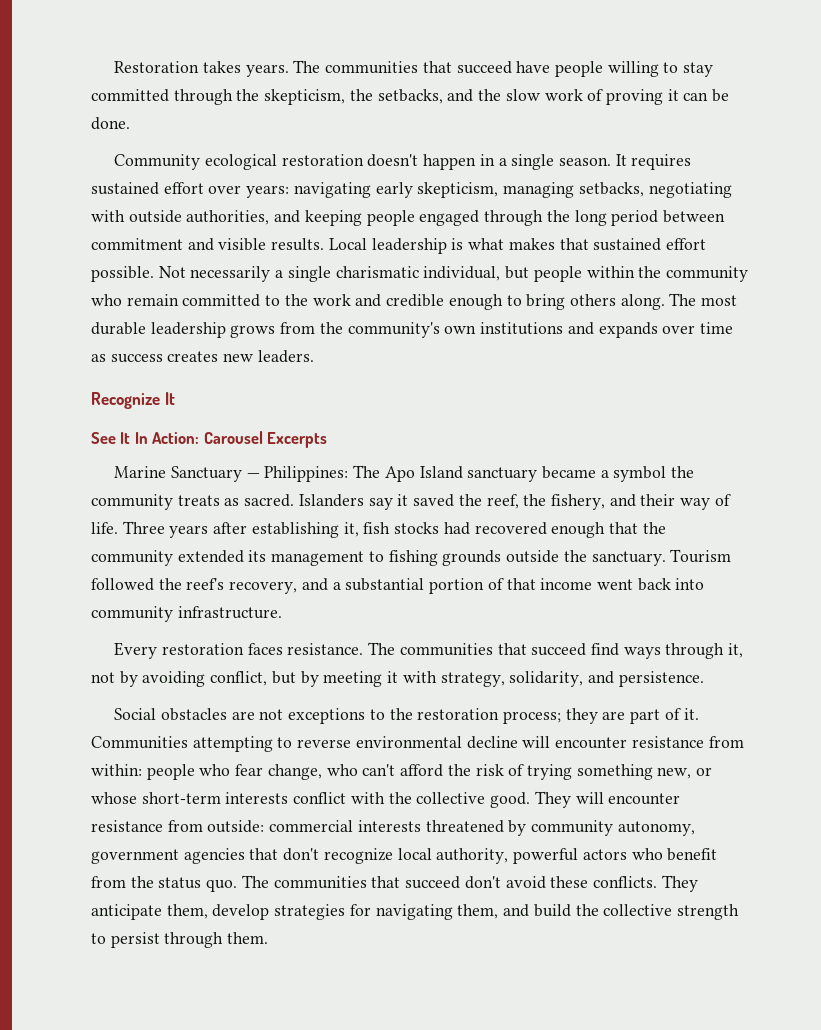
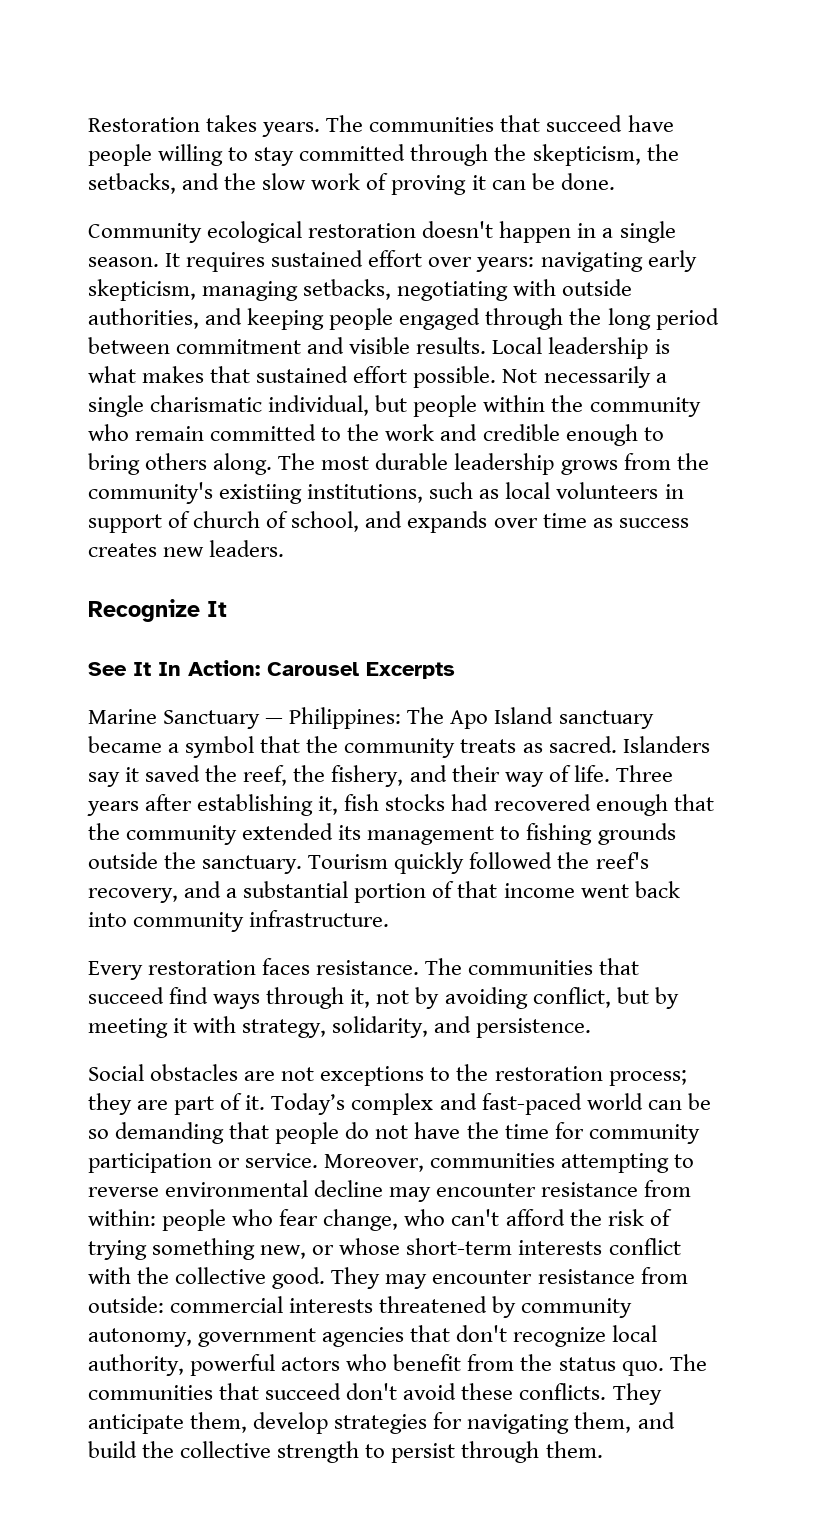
- The most durable leadership grows from the community's own institutions and expands over time as success creates new leaders.
+ The most durable leadership grows from the community's existiing institutions, such as local volunteers in support of church of school, and expands over time as success creates new leaders.
- Marine Sanctuary — Philippines: The Apo Island sanctuary became a symbol the community treats as sacred.
+ Marine Sanctuary — Philippines: The Apo Island sanctuary became a symbol that the community treats as sacred.
- Tourism followed the reef's recovery, and a substantial portion of that income went back into community infrastructure.
+ Tourism quickly followed the reef's recovery, and a substantial portion of that income went back into community infrastructure.
- Communities attempting to reverse environmental decline will encounter resistance from within: people who fear change, who can't afford the risk of trying something new, or whose short-term interests conflict with the collective good.
+ Today’s complex and fast-paced world can be so demanding that people do not have the time for community participation or service. Moreover, communities attempting to reverse environmental decline may encounter resistance from within: people who fear change, who can't afford the risk of trying something new, or whose short-term interests conflict with the collective good.
- They will encounter resistance from outside: commercial interests threatened by community autonomy, government agencies that don't recognize local authority, powerful actors who benefit from the status quo.
+ They may encounter resistance from outside: commercial interests threatened by community autonomy, government agencies that don't recognize local authority, powerful actors who benefit from the status quo.

